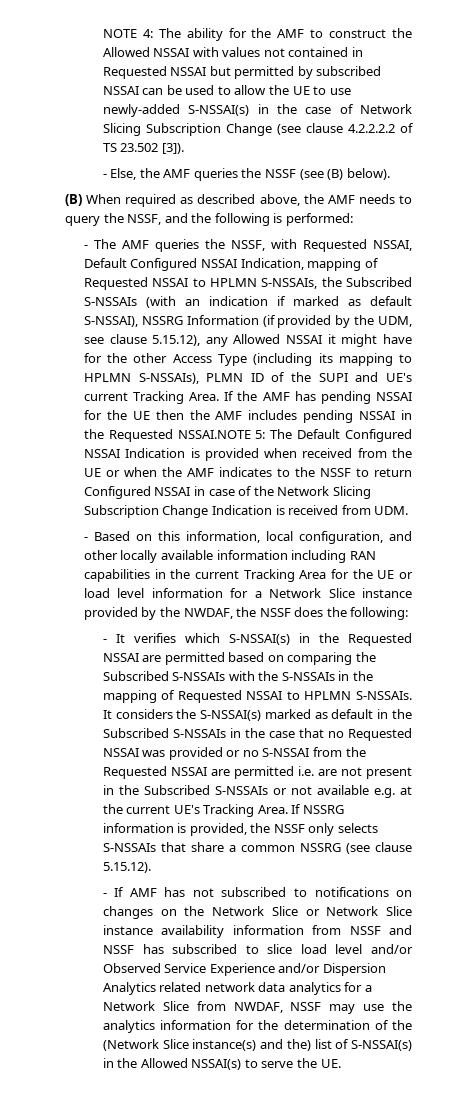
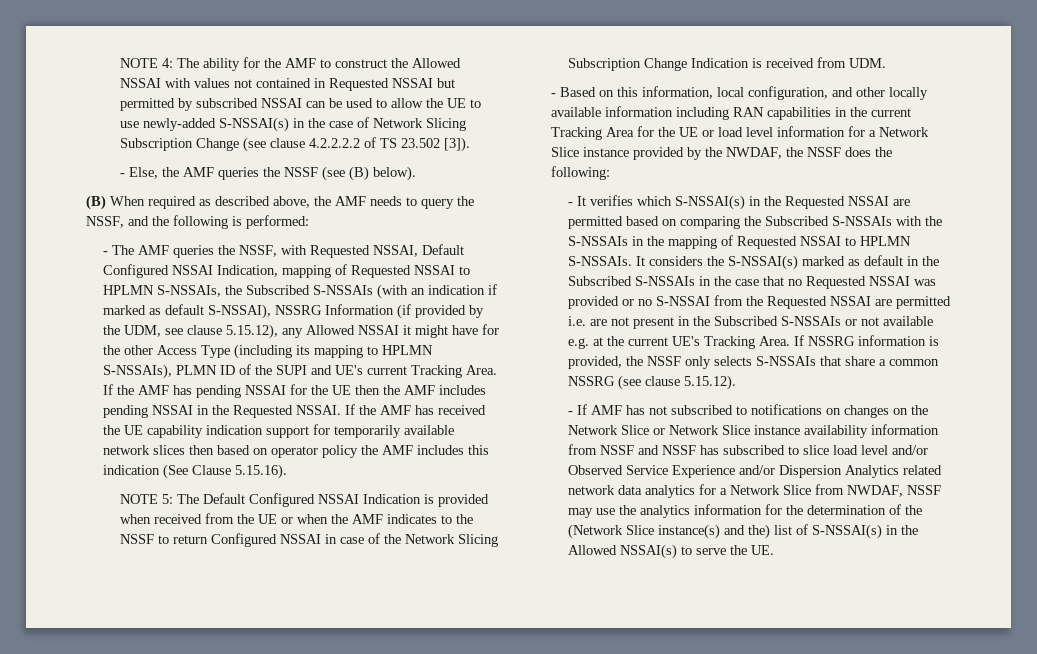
- If the AMF has pending NSSAI for the UE then the AMF includes pending NSSAI in the Requested NSSAI.NOTE 5: The Default Configured NSSAI Indication is provided when received from the UE or when the AMF indicates to the NSSF to return Configured NSSAI in case of the Network Slicing Subscription Change Indication is received from UDM.
+ If the AMF has pending NSSAI for the UE then the AMF includes pending NSSAI in the Requested NSSAI. If the AMF has received the UE capability indication support for temporarily available network slices then based on operator policy the AMF includes this indication (See Clause 5.15.16).
+ NOTE 5: The Default Configured NSSAI Indication is provided when received from the UE or when the AMF indicates to the NSSF to return Configured NSSAI in case of the Network Slicing Subscription Change Indication is received from UDM.

